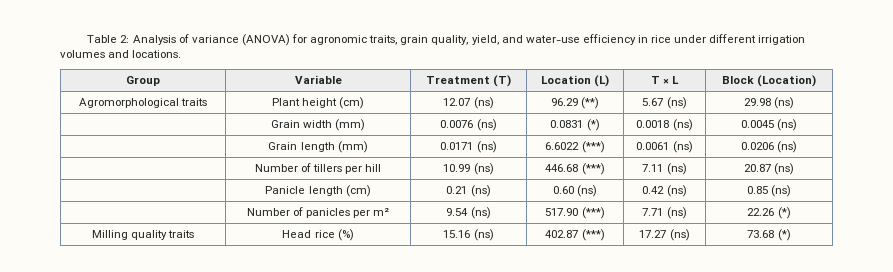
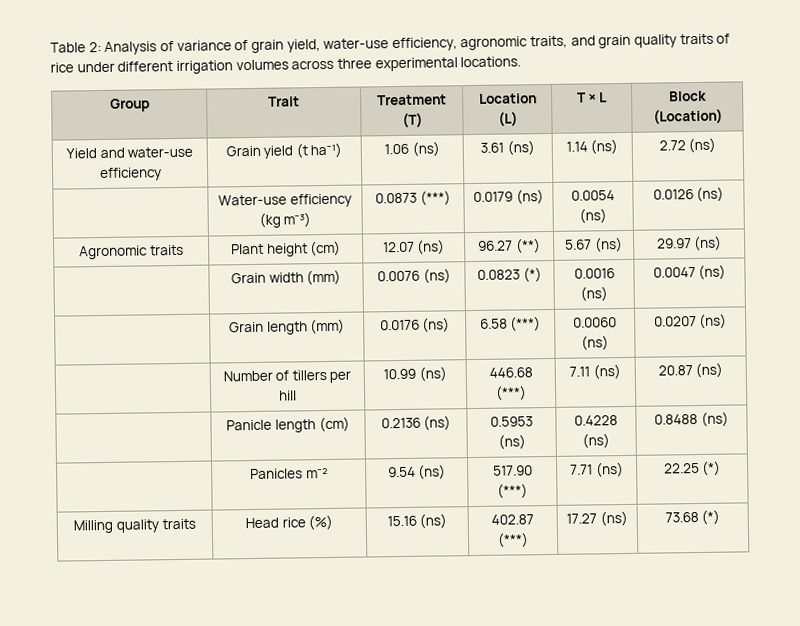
- Table 2: Analysis of variance (ANOVA) for agronomic traits, grain quality, yield, and water-use efficiency in rice under different irrigation volumes and locations.
+ Table 2: Analysis of variance of grain yield, water-use efficiency, agronomic traits, and grain quality traits of rice under different irrigation volumes across three experimental locations.
- Group | Variable | Treatment (T) | Location (L) | T × L | Block (Location)
+ Group | Trait | Treatment (T) | Location (L) | T × L | Block (Location)
- Agromorphological traits | Plant height (cm) | 12.07 (ns) | 96.29 (**) | 5.67 (ns) | 29.98 (ns)
+ Yield and water-use efficiency | Grain yield (t ha⁻¹) | 1.06 (ns) | 3.61 (ns) | 1.14 (ns) | 2.72 (ns)
+ | Water-use efficiency (kg m⁻³) | 0.0873 (***) | 0.0179 (ns) | 0.0054 (ns) | 0.0126 (ns)
+ Agronomic traits | Plant height (cm) | 12.07 (ns) | 96.27 (**) | 5.67 (ns) | 29.97 (ns)
- | Grain width (mm) | 0.0076 (ns) | 0.0831 (*) | 0.0018 (ns) | 0.0045 (ns)
+ | Grain width (mm) | 0.0076 (ns) | 0.0823 (*) | 0.0016 (ns) | 0.0047 (ns)
- | Grain length (mm) | 0.0171 (ns) | 6.6022 (***) | 0.0061 (ns) | 0.0206 (ns)
+ | Grain length (mm) | 0.0176 (ns) | 6.58 (***) | 0.0060 (ns) | 0.0207 (ns)
- | Panicle length (cm) | 0.21 (ns) | 0.60 (ns) | 0.42 (ns) | 0.85 (ns)
- | Number of panicles per m² | 9.54 (ns) | 517.90 (***) | 7.71 (ns) | 22.26 (*)
+ | Panicle length (cm) | 0.2136 (ns) | 0.5953 (ns) | 0.4228 (ns) | 0.8488 (ns)
+ | Panicles m⁻² | 9.54 (ns) | 517.90 (***) | 7.71 (ns) | 22.25 (*)

